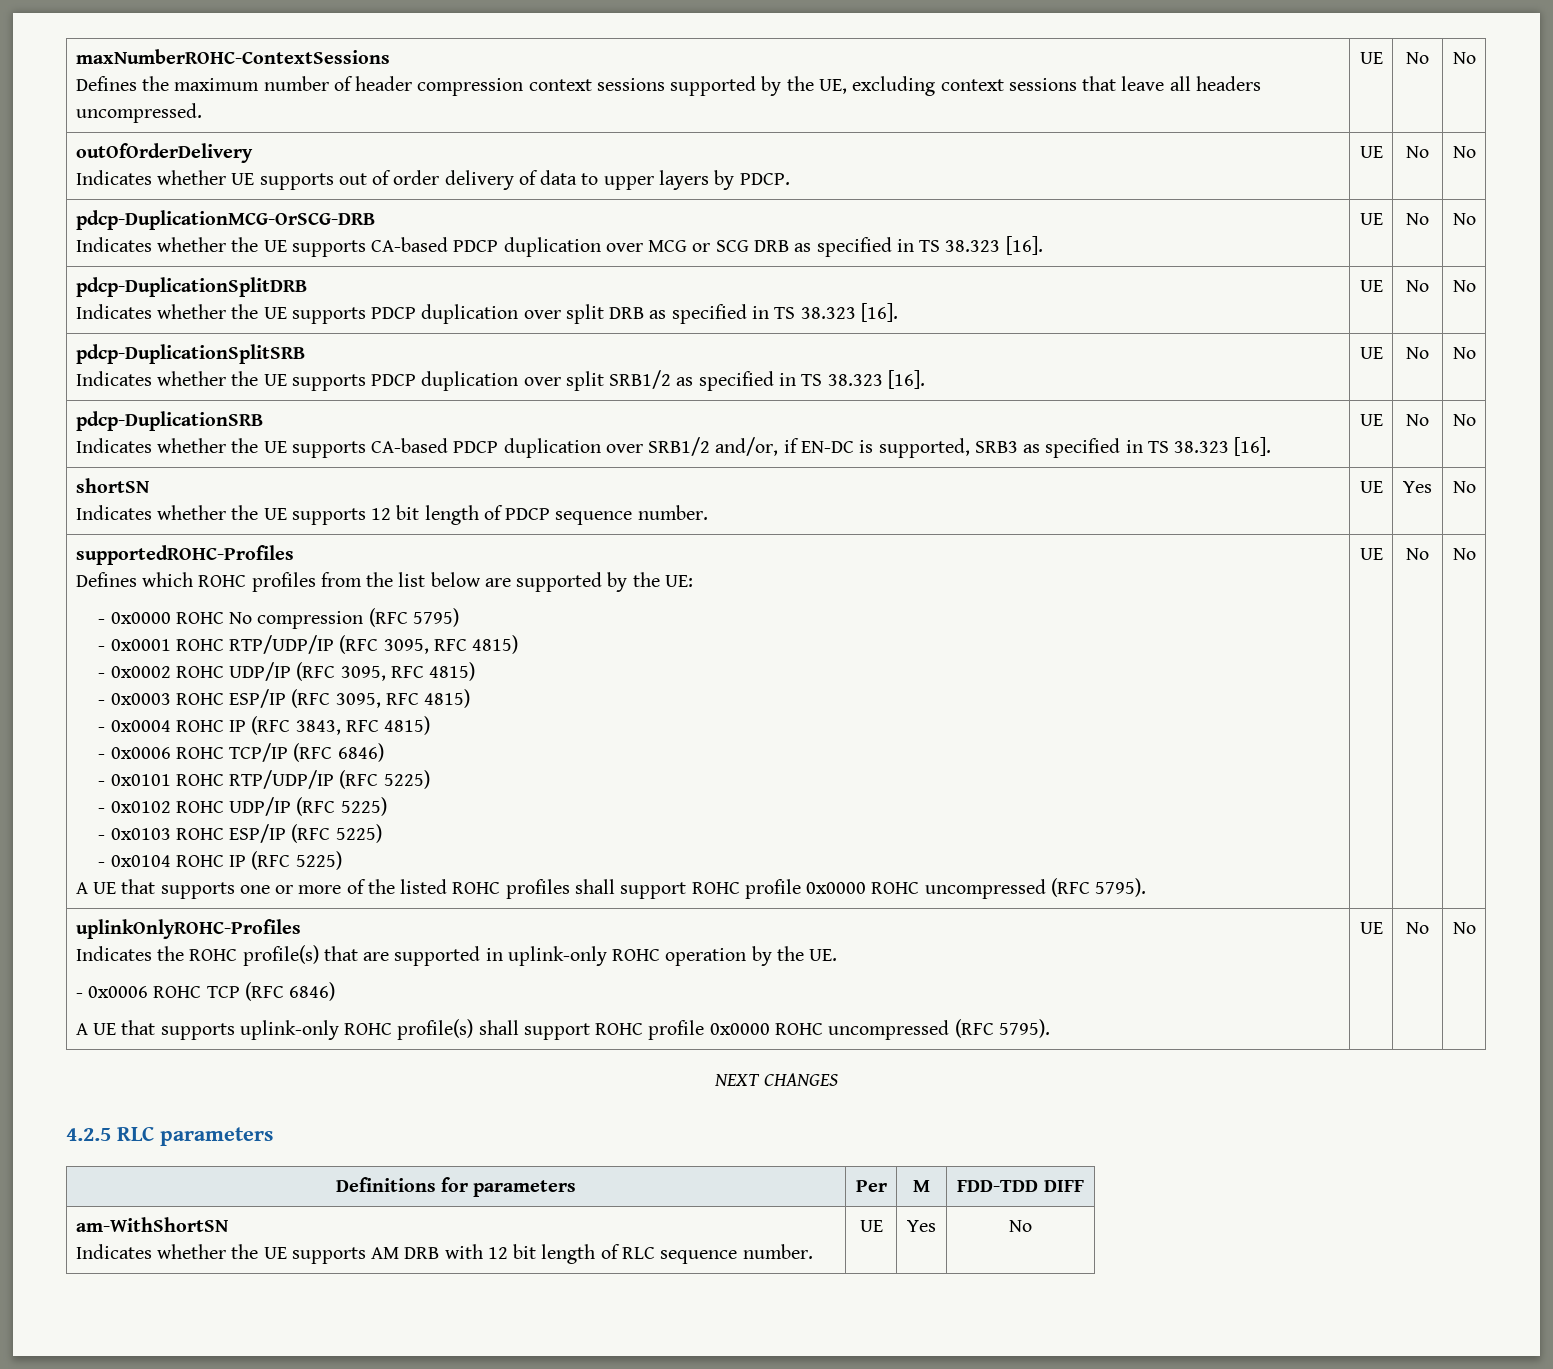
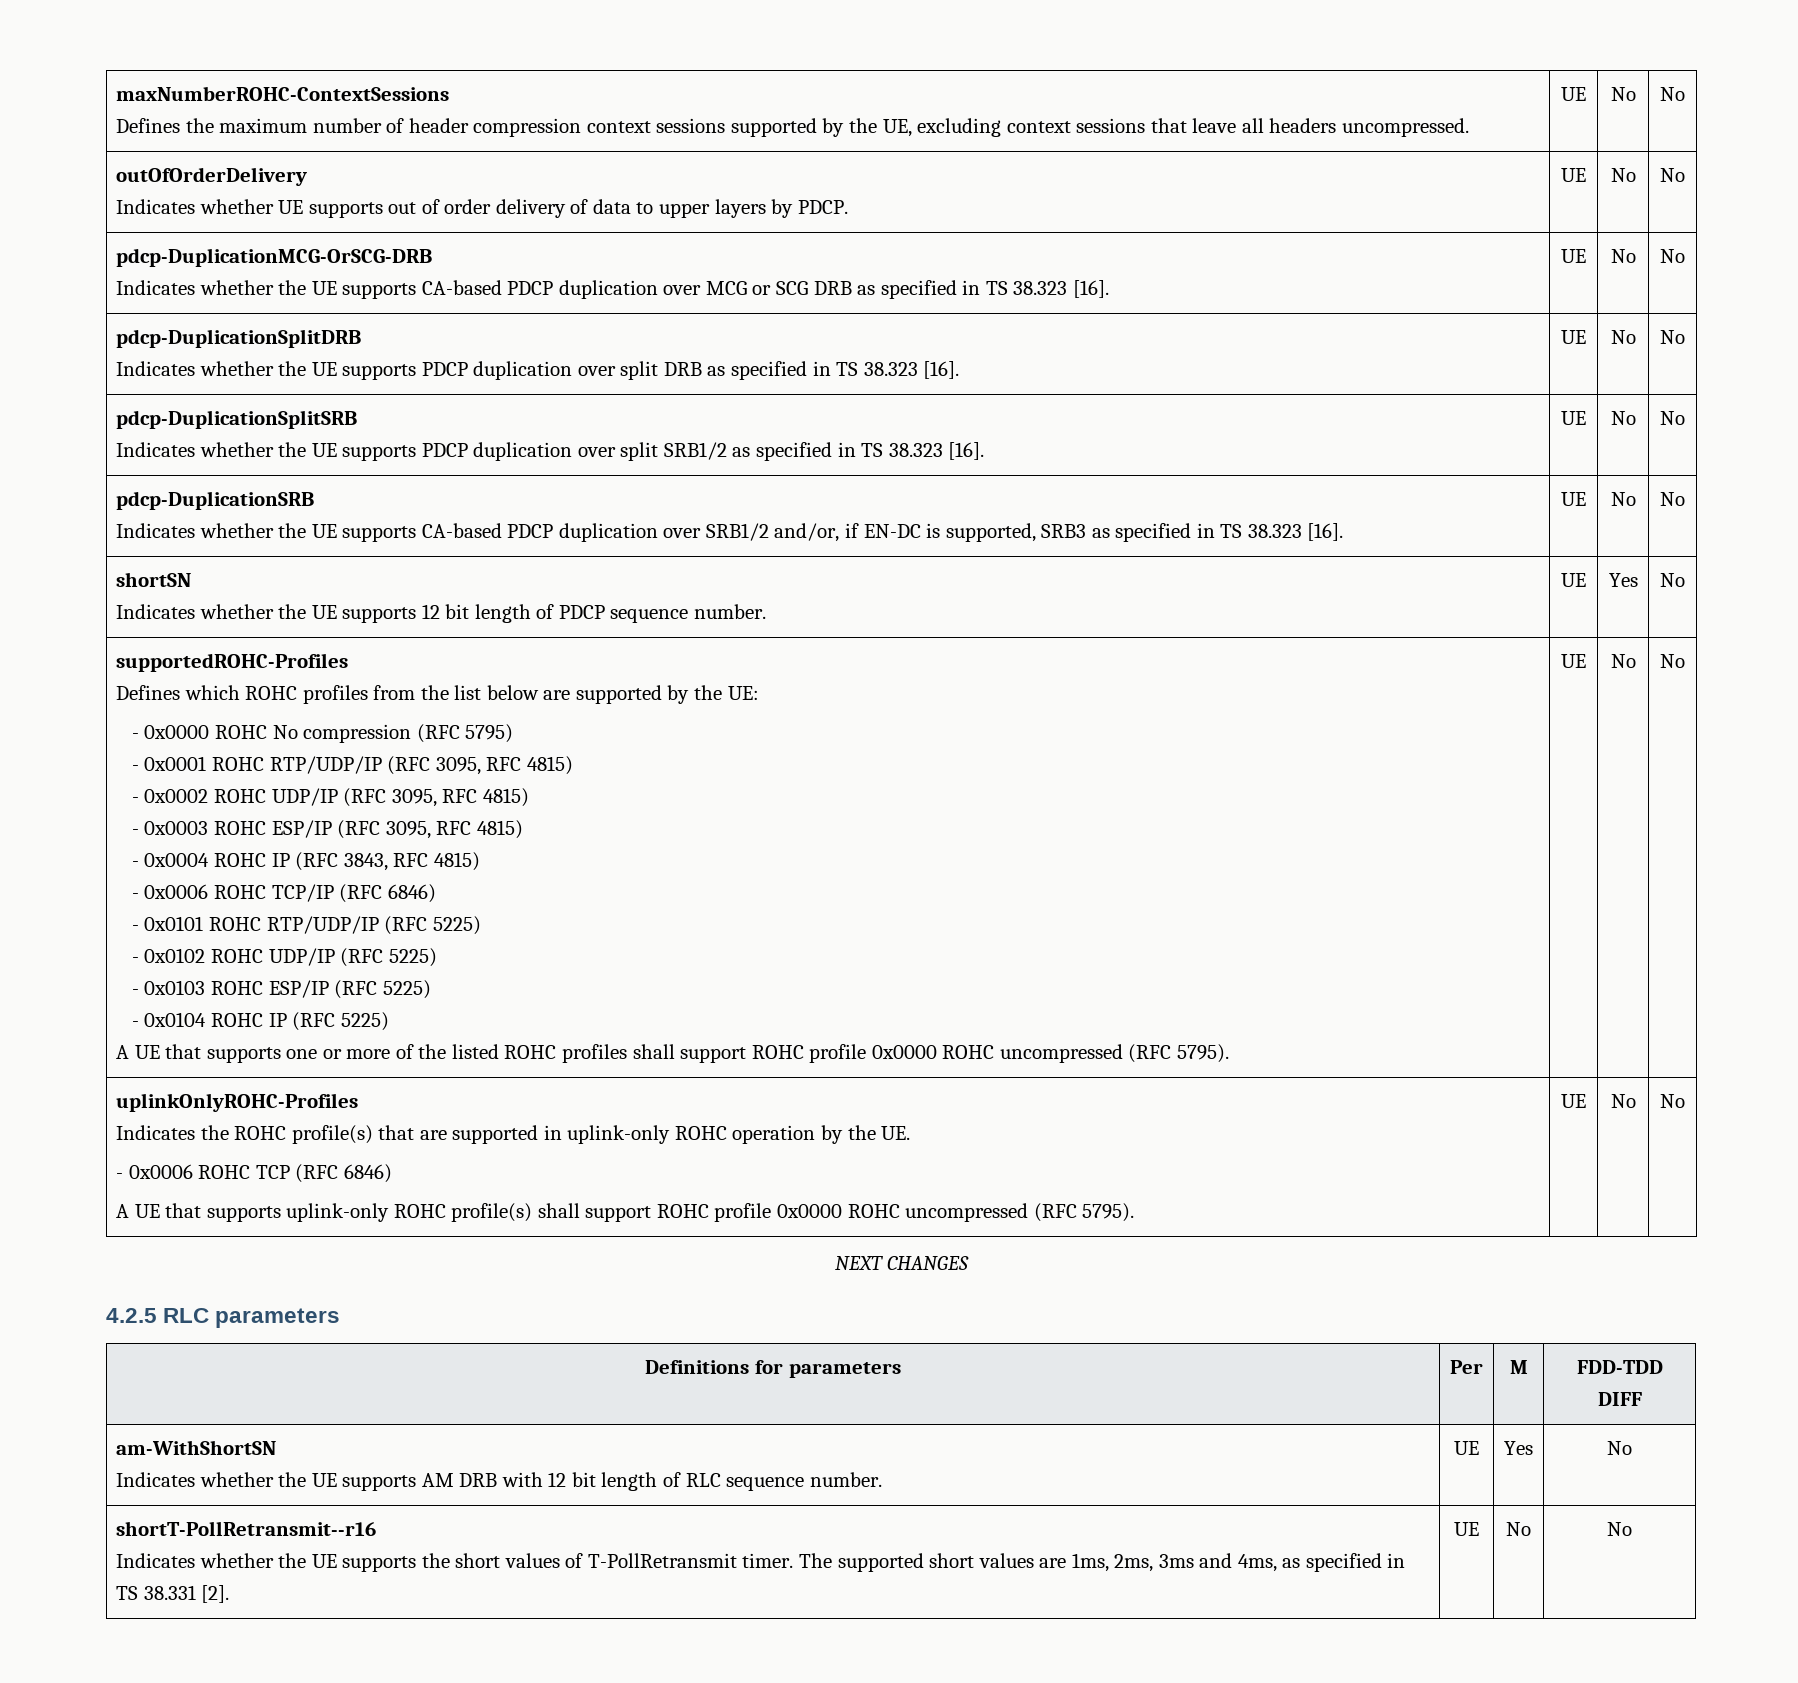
+ shortT-PollRetransmit--r16
+ Indicates whether the UE supports the short values of T-PollRetransmit timer. The supported short values are 1ms, 2ms, 3ms and 4ms, as specified in TS 38.331 [2]. | UE | No | No

